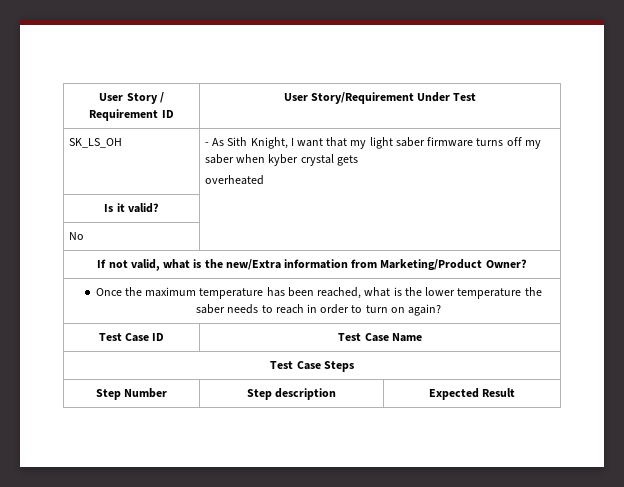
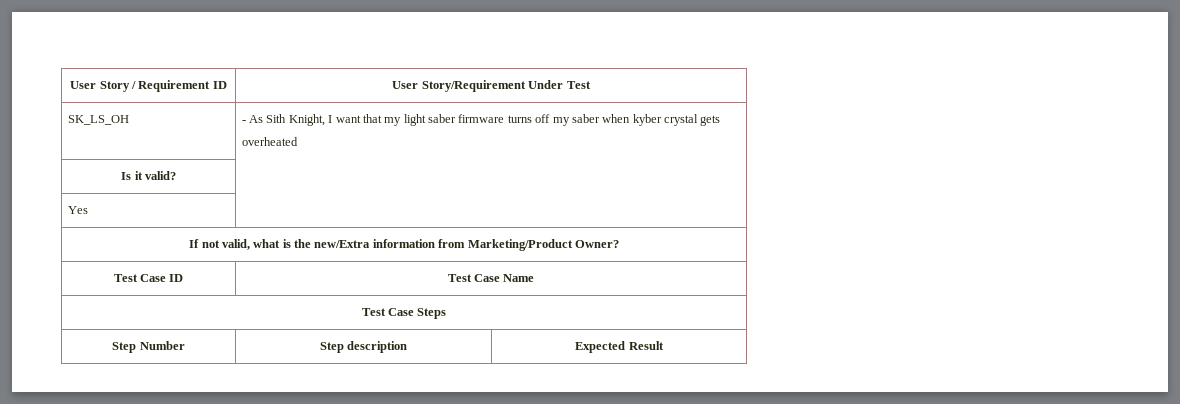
- No |
+ Yes |
- Once the maximum temperature has been reached, what is the lower temperature the saber needs to reach in order to turn on again?

